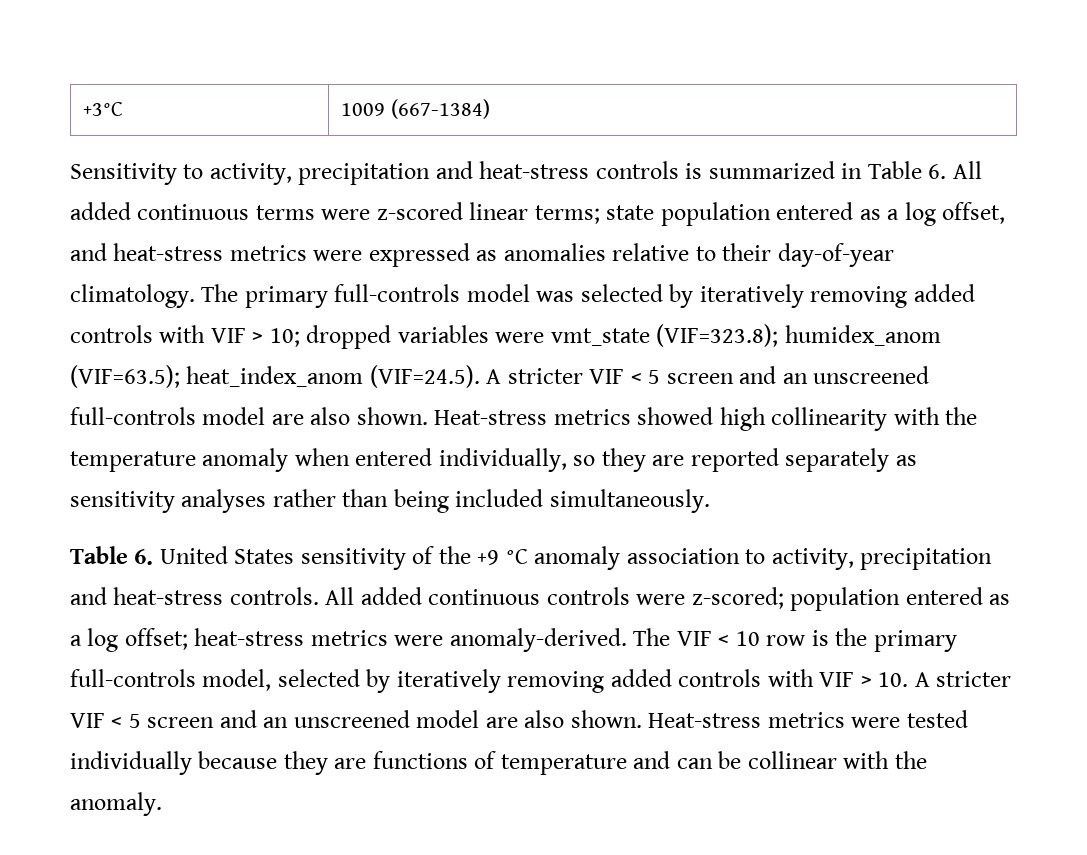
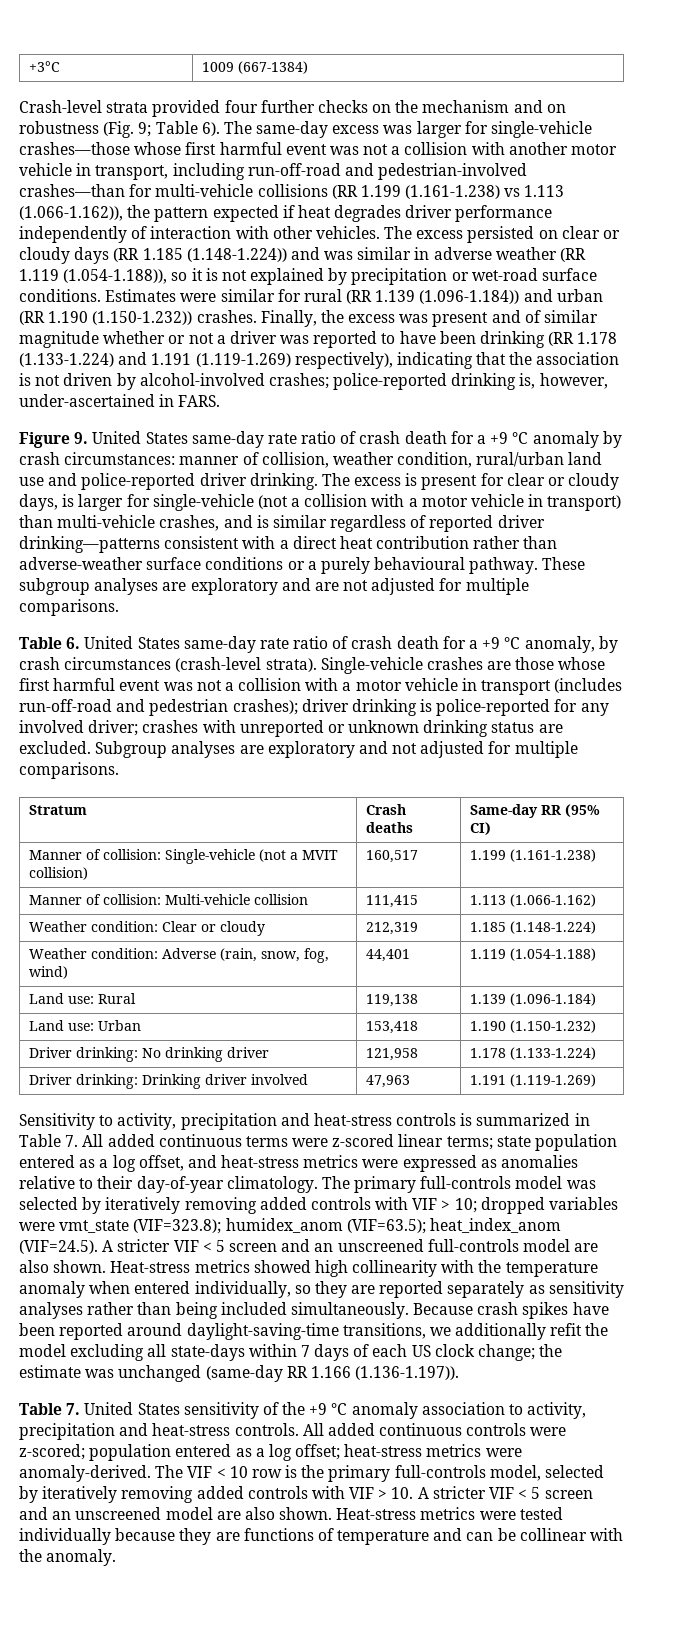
+ Crash-level strata provided four further checks on the mechanism and on robustness (Fig. 9; Table 6). The same-day excess was larger for single-vehicle crashes—those whose first harmful event was not a collision with another motor vehicle in transport, including run-off-road and pedestrian-involved crashes—than for multi-vehicle collisions (RR 1.199 (1.161-1.238) vs 1.113 (1.066-1.162)), the pattern expected if heat degrades driver performance independently of interaction with other vehicles. The excess persisted on clear or cloudy days (RR 1.185 (1.148-1.224)) and was similar in adverse weather (RR 1.119 (1.054-1.188)), so it is not explained by precipitation or wet-road surface conditions. Estimates were similar for rural (RR 1.139 (1.096-1.184)) and urban (RR 1.190 (1.150-1.232)) crashes. Finally, the excess was present and of similar magnitude whether or not a driver was reported to have been drinking (RR 1.178 (1.133-1.224) and 1.191 (1.119-1.269) respectively), indicating that the association is not driven by alcohol-involved crashes; police-reported drinking is, however, under-ascertained in FARS.
+ Figure 9. United States same-day rate ratio of crash death for a +9 °C anomaly by crash circumstances: manner of collision, weather condition, rural/urban land use and police-reported driver drinking. The excess is present for clear or cloudy days, is larger for single-vehicle (not a collision with a motor vehicle in transport) than multi-vehicle crashes, and is similar regardless of reported driver drinking—patterns consistent with a direct heat contribution rather than adverse-weather surface conditions or a purely behavioural pathway. These subgroup analyses are exploratory and are not adjusted for multiple comparisons.
+ Table 6. United States same-day rate ratio of crash death for a +9 °C anomaly, by crash circumstances (crash-level strata). Single-vehicle crashes are those whose first harmful event was not a collision with a motor vehicle in transport (includes run-off-road and pedestrian crashes); driver drinking is police-reported for any involved driver; crashes with unreported or unknown drinking status are excluded. Subgroup analyses are exploratory and not adjusted for multiple comparisons.
+ Stratum | Crash deaths | Same-day RR (95% CI)
+ Manner of collision: Single-vehicle (not a MVIT collision) | 160,517 | 1.199 (1.161-1.238)
+ Manner of collision: Multi-vehicle collision | 111,415 | 1.113 (1.066-1.162)
+ Weather condition: Clear or cloudy | 212,319 | 1.185 (1.148-1.224)
+ Weather condition: Adverse (rain, snow, fog, wind) | 44,401 | 1.119 (1.054-1.188)
+ Land use: Rural | 119,138 | 1.139 (1.096-1.184)
+ Land use: Urban | 153,418 | 1.190 (1.150-1.232)
+ Driver drinking: No drinking driver | 121,958 | 1.178 (1.133-1.224)
+ Driver drinking: Drinking driver involved | 47,963 | 1.191 (1.119-1.269)
- Sensitivity to activity, precipitation and heat-stress controls is summarized in Table 6. All added continuous terms were z-scored linear terms; state population entered as a log offset, and heat-stress metrics were expressed as anomalies relative to their day-of-year climatology.
+ Sensitivity to activity, precipitation and heat-stress controls is summarized in Table 7. All added continuous terms were z-scored linear terms; state population entered as a log offset, and heat-stress metrics were expressed as anomalies relative to their day-of-year climatology.
- Heat-stress metrics showed high collinearity with the temperature anomaly when entered individually, so they are reported separately as sensitivity analyses rather than being included simultaneously.
- Table 6. United States sensitivity of the +9 °C anomaly association to activity, precipitation and heat-stress controls.
+ Heat-stress metrics showed high collinearity with the temperature anomaly when entered individually, so they are reported separately as sensitivity analyses rather than being included simultaneously. Because crash spikes have been reported around daylight-saving-time transitions, we additionally refit the model excluding all state-days within 7 days of each US clock change; the estimate was unchanged (same-day RR 1.166 (1.136-1.197)).
+ Table 7. United States sensitivity of the +9 °C anomaly association to activity, precipitation and heat-stress controls.

